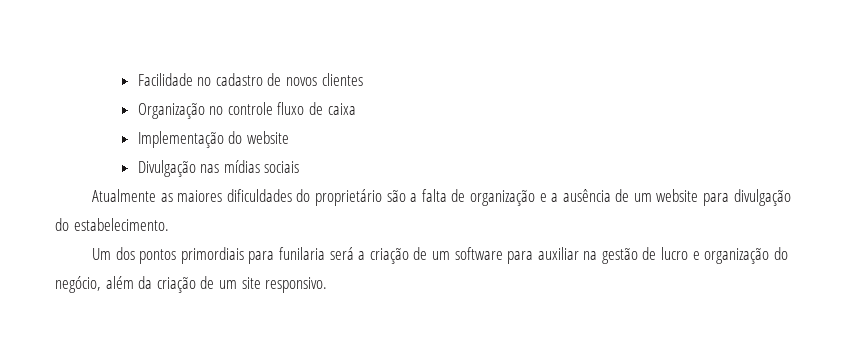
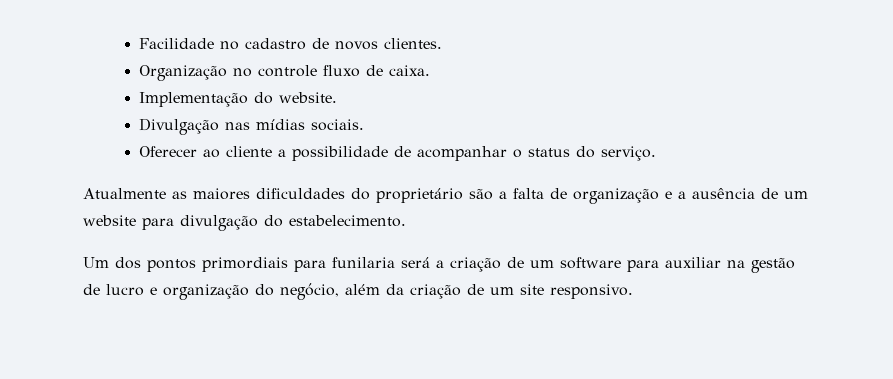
- Facilidade no cadastro de novos clientes
+ Facilidade no cadastro de novos clientes.
- Organização no controle fluxo de caixa
+ Organização no controle fluxo de caixa.
- Implementação do website
+ Implementação do website.
- Divulgação nas mídias sociais
+ Divulgação nas mídias sociais.
+ Oferecer ao cliente a possibilidade de acompanhar o status do serviço.

